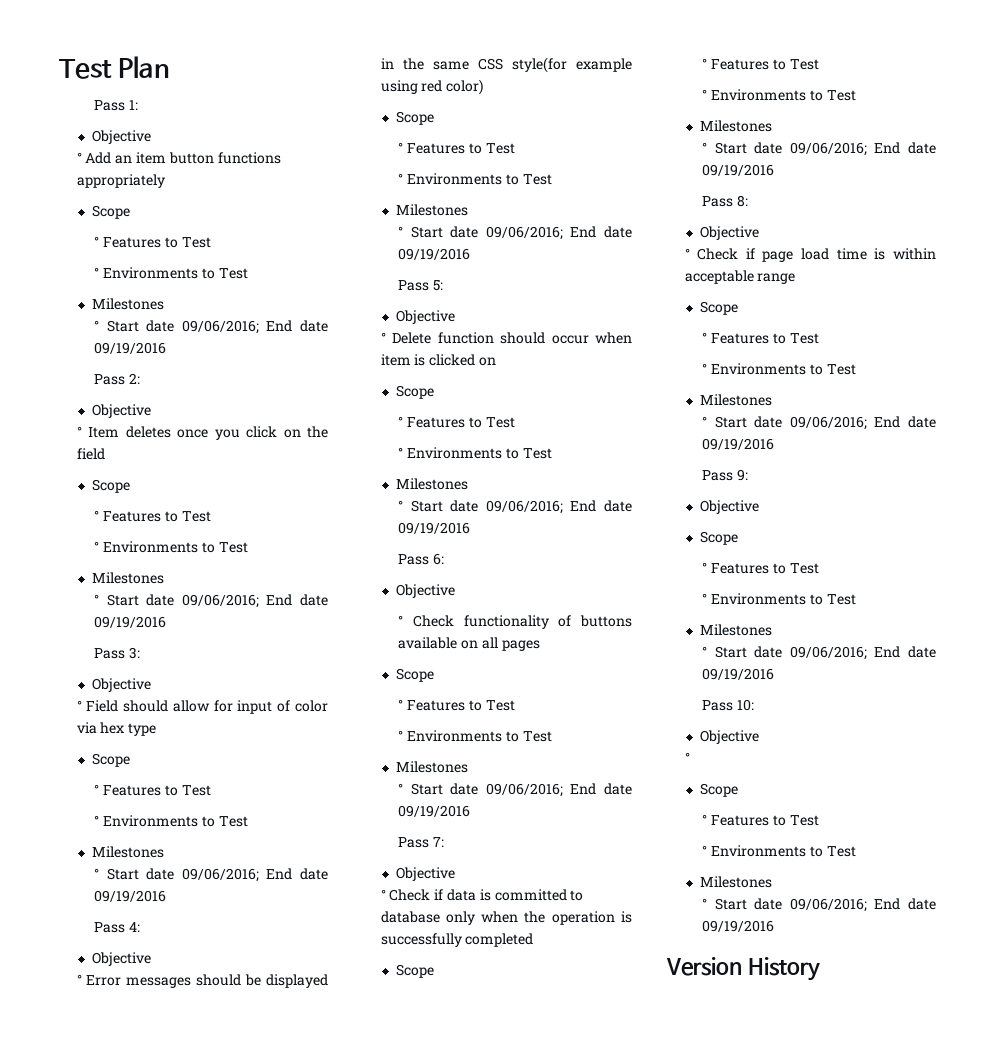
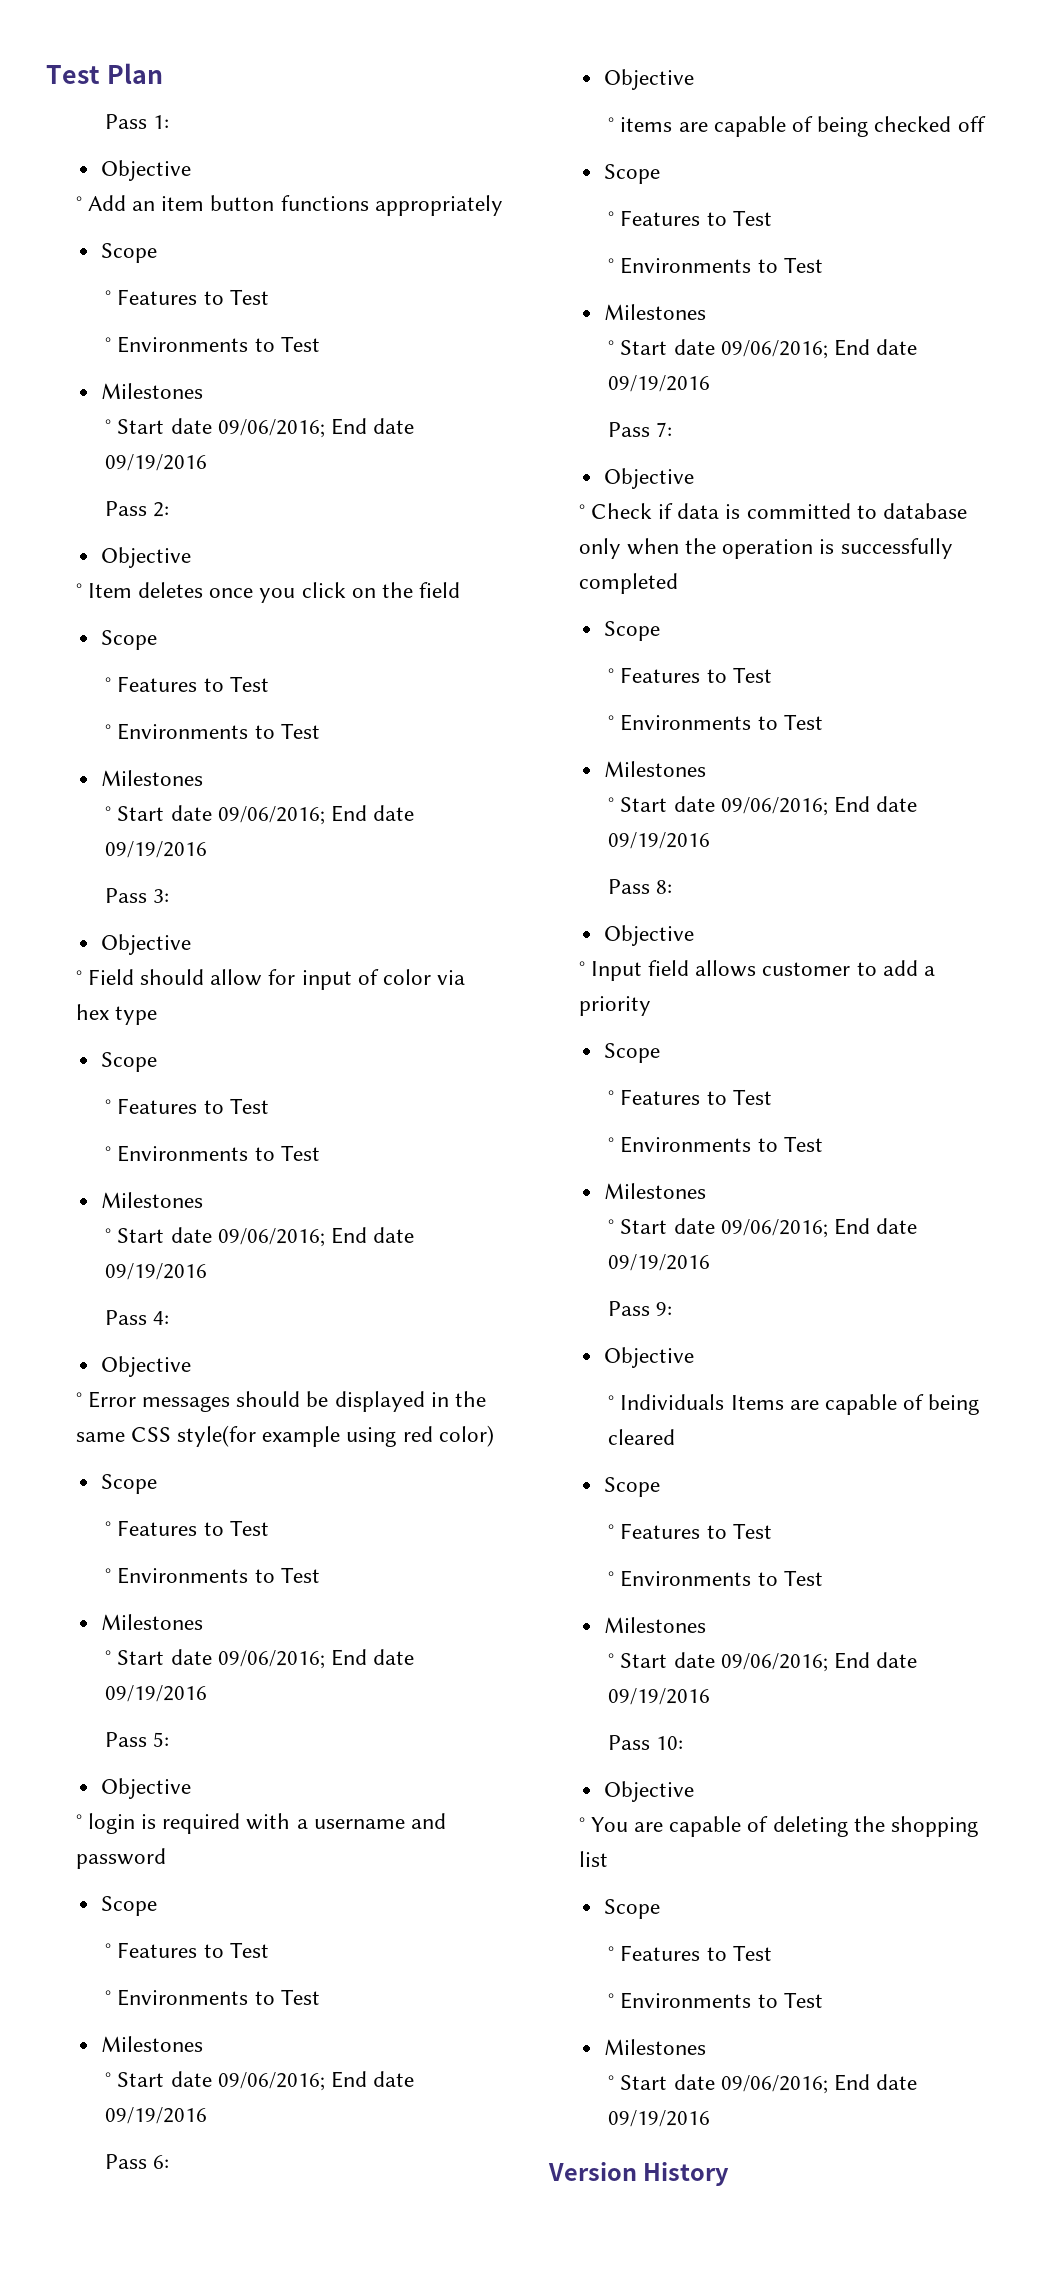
- ° Delete function should occur when item is clicked on
+ ° login is required with a username and password
- ° Check functionality of buttons available on all pages
+ ° items are capable of being checked off
- ° Check if page load time is within acceptable range
+ ° Input field allows customer to add a priority
+ ° Individuals Items are capable of being cleared
  Pass 10:
  Objective
- °
+ ° You are capable of deleting the shopping list

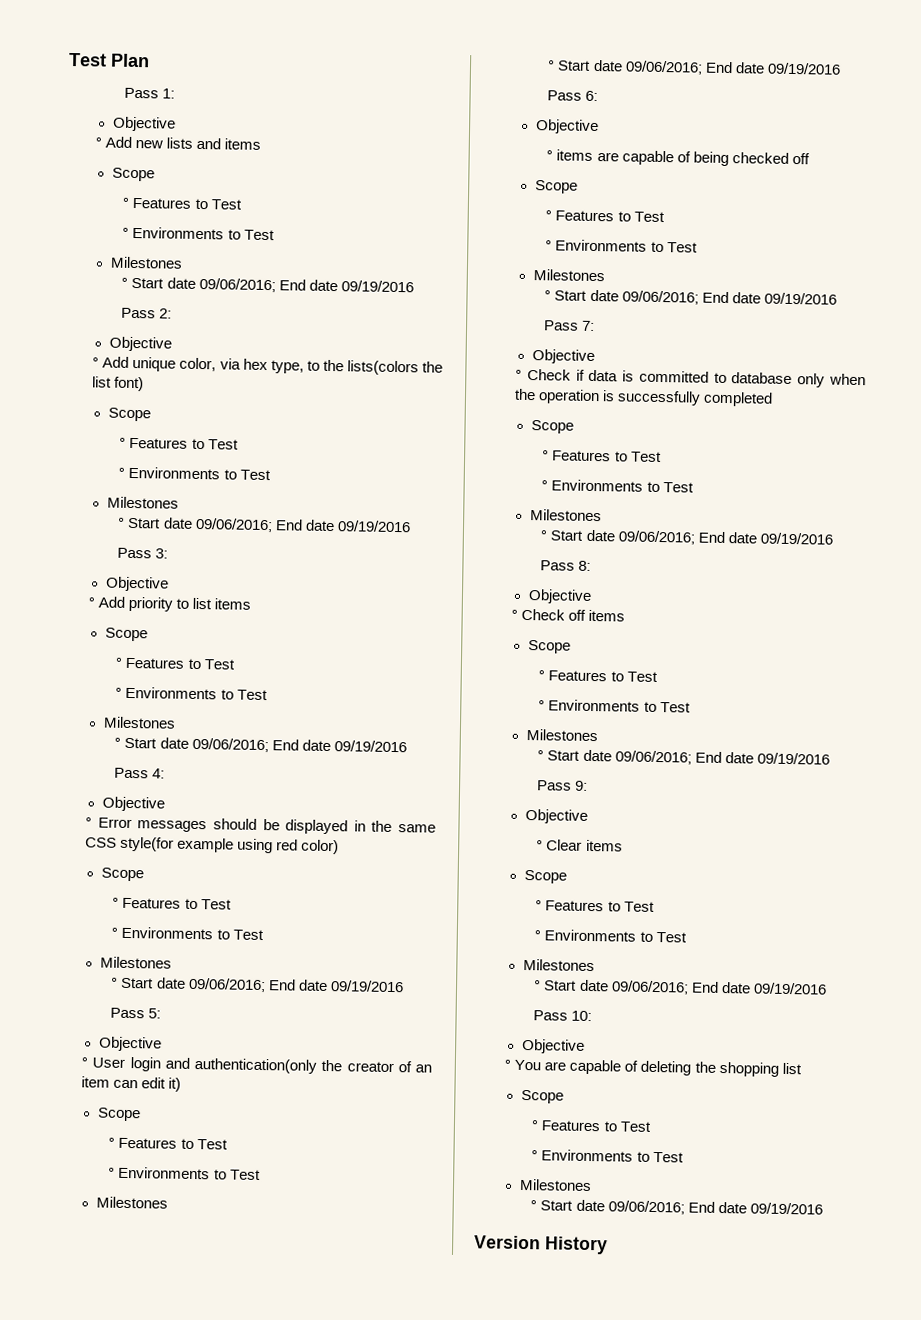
- ° Add an item button functions appropriately
+ ° Add new lists and items
- ° Item deletes once you click on the field
+ ° Add unique color, via hex type, to the lists(colors the list font)
- ° Field should allow for input of color via hex type
+ ° Add priority to list items
- ° login is required with a username and password
+ ° User login and authentication(only the creator of an item can edit it)
- ° Input field allows customer to add a priority
+ ° Check off items
- ° Individuals Items are capable of being cleared
+ ° Clear items

